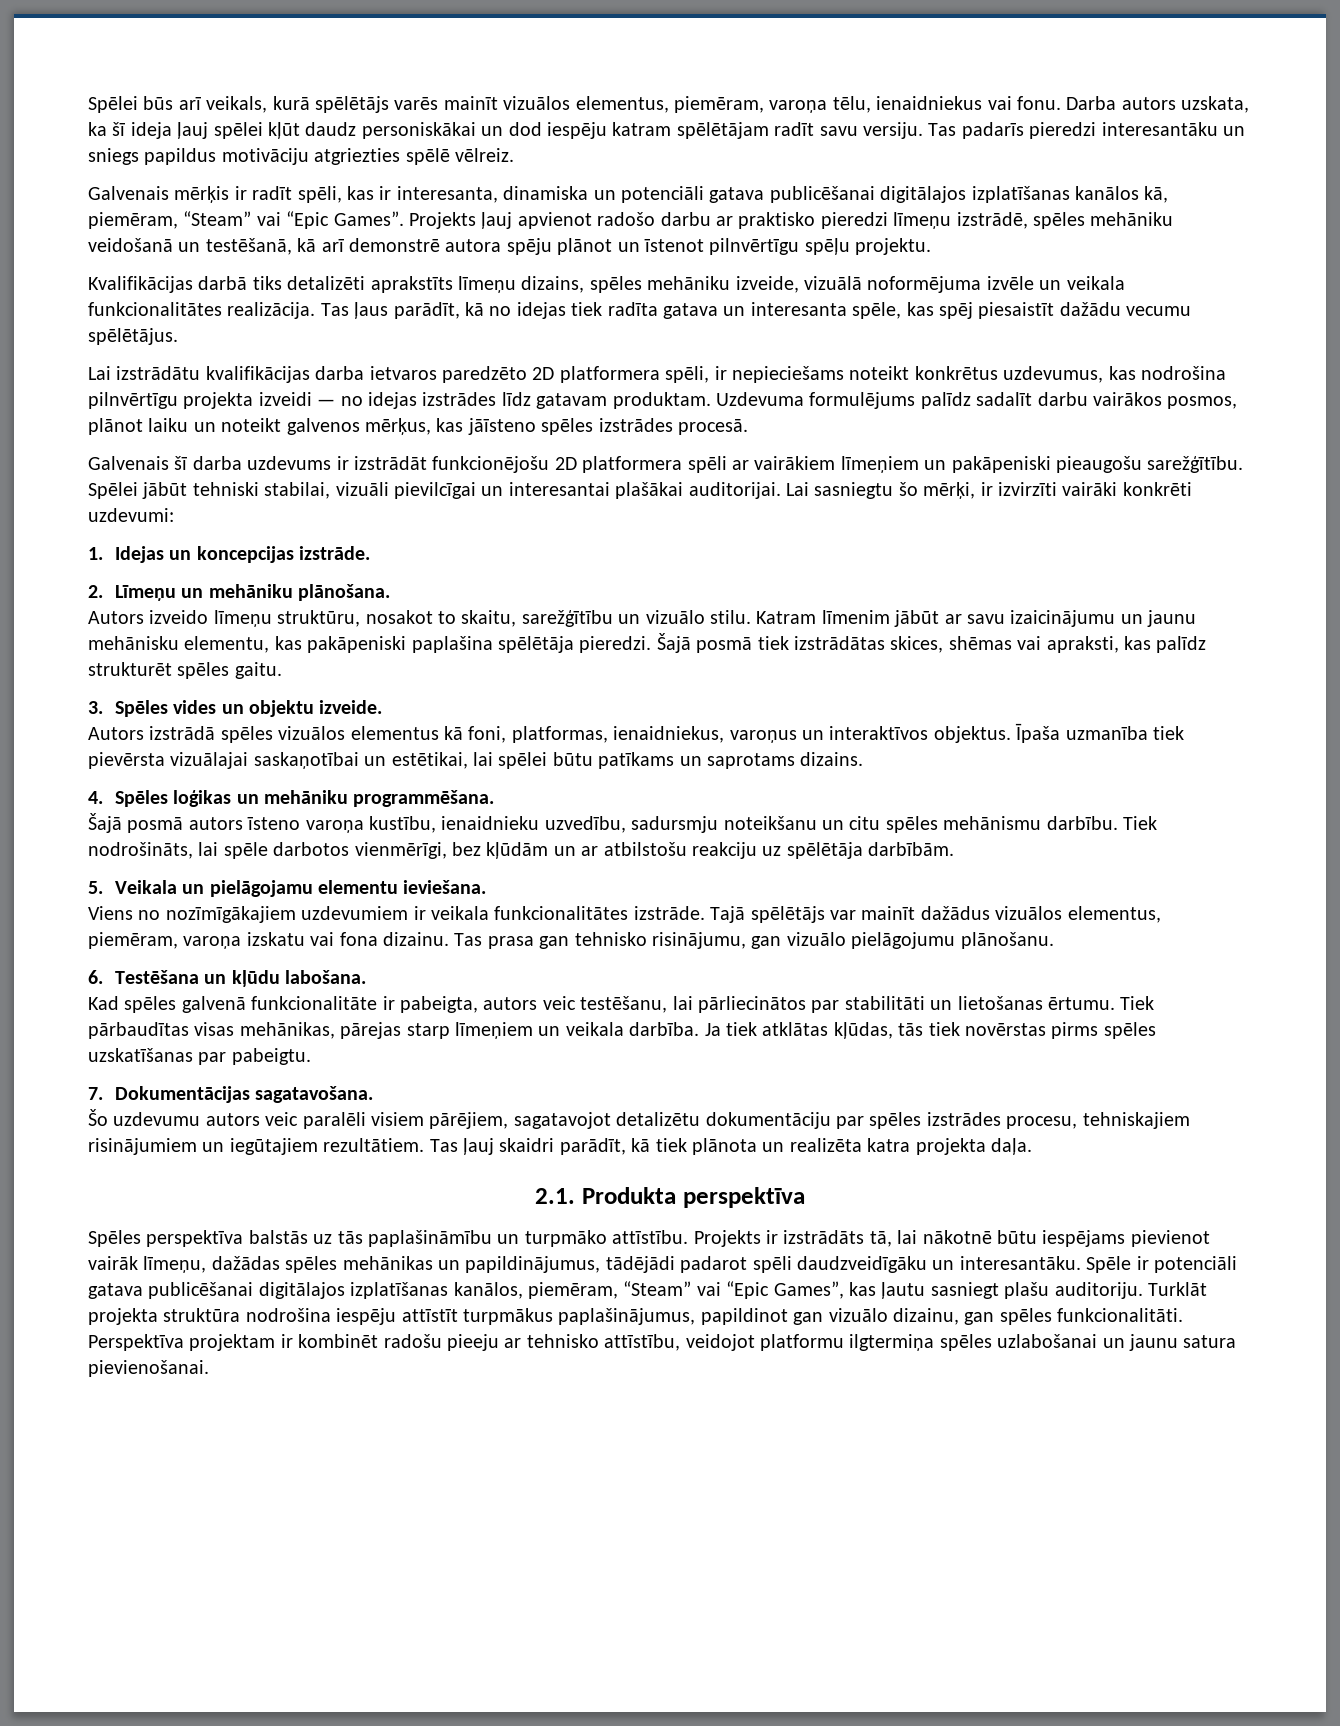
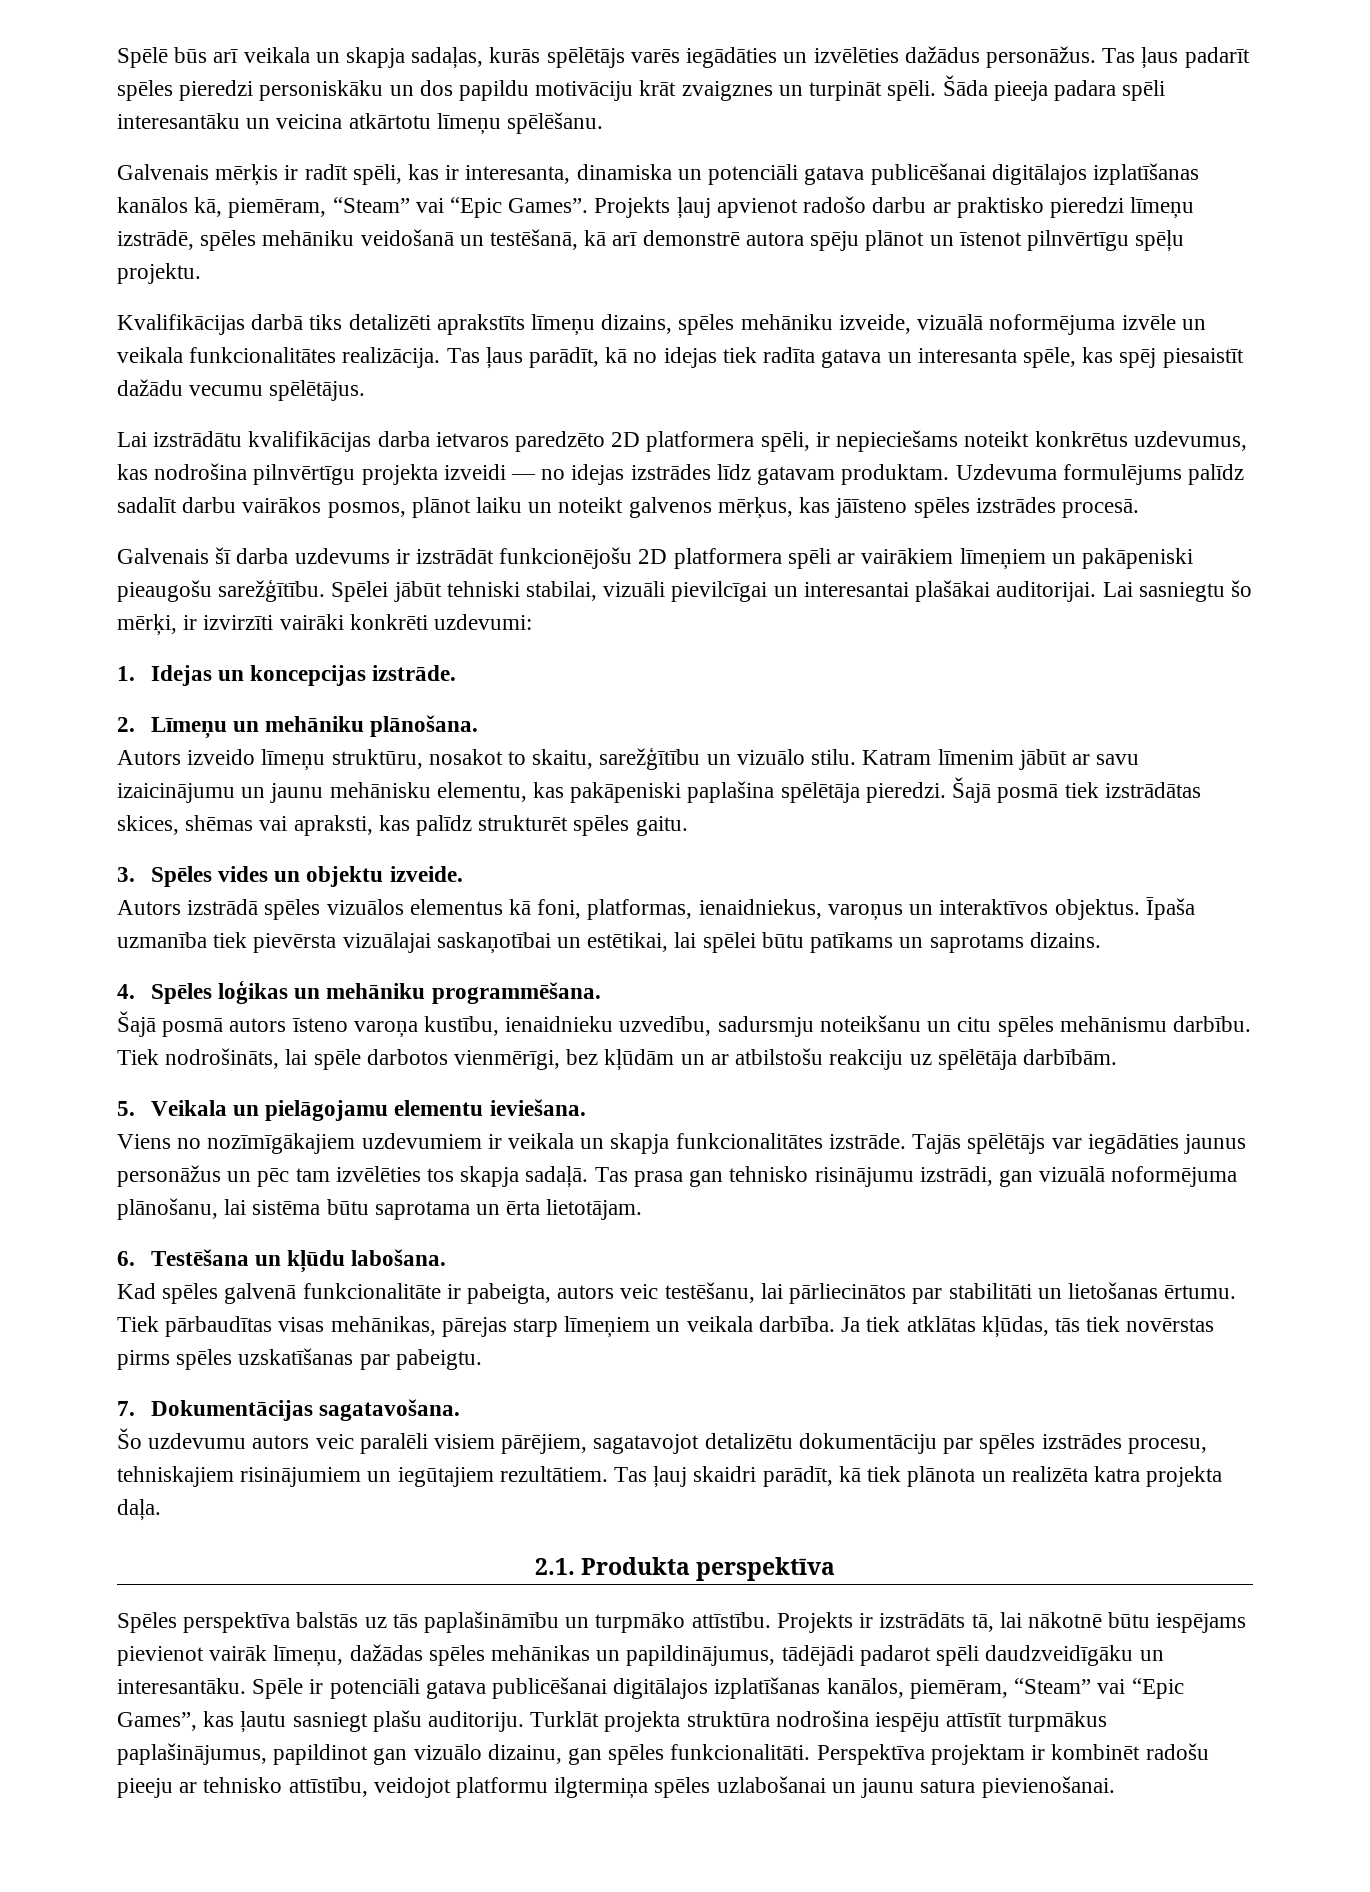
- Spēlei būs arī veikals, kurā spēlētājs varēs mainīt vizuālos elementus, piemēram, varoņa tēlu, ienaidniekus vai fonu. Darba autors uzskata, ka šī ideja ļauj spēlei kļūt daudz personiskākai un dod iespēju katram spēlētājam radīt savu versiju. Tas padarīs pieredzi interesantāku un sniegs papildus motivāciju atgriezties spēlē vēlreiz.
+ Spēlē būs arī veikala un skapja sadaļas, kurās spēlētājs varēs iegādāties un izvēlēties dažādus personāžus. Tas ļaus padarīt spēles pieredzi personiskāku un dos papildu motivāciju krāt zvaigznes un turpināt spēli. Šāda pieeja padara spēli interesantāku un veicina atkārtotu līmeņu spēlēšanu.
- Viens no nozīmīgākajiem uzdevumiem ir veikala funkcionalitātes izstrāde.
+ Viens no nozīmīgākajiem uzdevumiem ir veikala un skapja funkcionalitātes izstrāde.
- Tajā spēlētājs var mainīt dažādus vizuālos elementus, piemēram, varoņa izskatu vai fona dizainu. Tas prasa gan tehnisko risinājumu, gan vizuālo pielāgojumu plānošanu.
+ Tajās spēlētājs var iegādāties jaunus personāžus un pēc tam izvēlēties tos skapja sadaļā. Tas prasa gan tehnisko risinājumu izstrādi, gan vizuālā noformējuma plānošanu, lai sistēma būtu saprotama un ērta lietotājam.

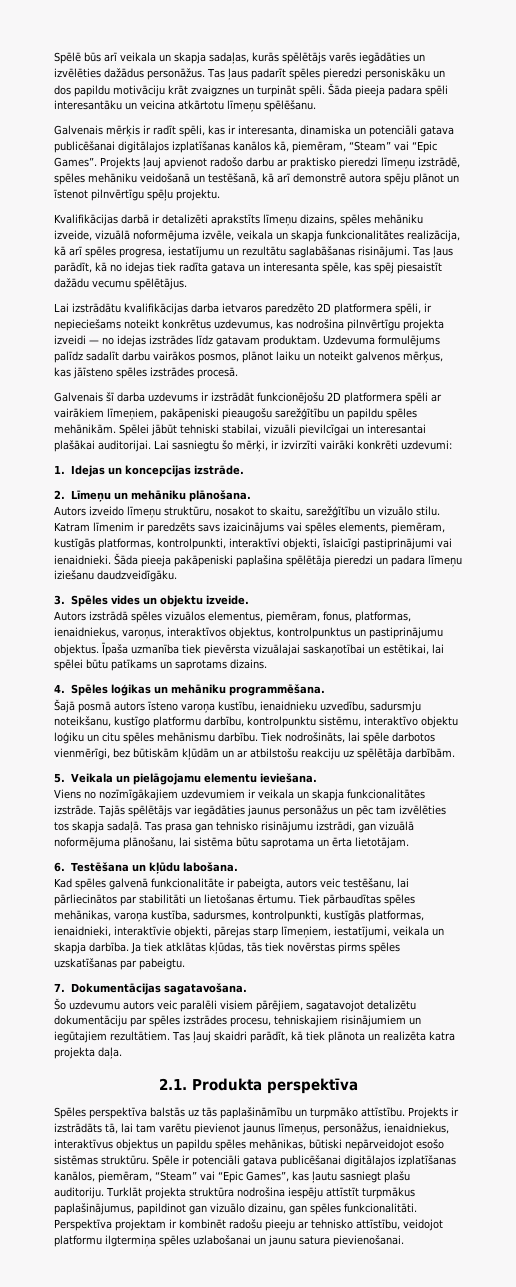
- Kvalifikācijas darbā tiks detalizēti aprakstīts līmeņu dizains, spēles mehāniku izveide, vizuālā noformējuma izvēle un veikala funkcionalitātes realizācija.
+ Kvalifikācijas darbā ir detalizēti aprakstīts līmeņu dizains, spēles mehāniku izveide, vizuālā noformējuma izvēle, veikala un skapja funkcionalitātes realizācija, kā arī spēles progresa, iestatījumu un rezultātu saglabāšanas risinājumi.
- Galvenais šī darba uzdevums ir izstrādāt funkcionējošu 2D platformera spēli ar vairākiem līmeņiem un pakāpeniski pieaugošu sarežģītību.
+ Galvenais šī darba uzdevums ir izstrādāt funkcionējošu 2D platformera spēli ar vairākiem līmeņiem, pakāpeniski pieaugošu sarežģītību un papildu spēles mehānikām.
- Katram līmenim jābūt ar savu izaicinājumu un jaunu mehānisku elementu, kas pakāpeniski paplašina spēlētāja pieredzi. Šajā posmā tiek izstrādātas skices, shēmas vai apraksti, kas palīdz strukturēt spēles gaitu.
+ Katram līmenim ir paredzēts savs izaicinājums vai spēles elements, piemēram, kustīgās platformas, kontrolpunkti, interaktīvi objekti, īslaicīgi pastiprinājumi vai ienaidnieki. Šāda pieeja pakāpeniski paplašina spēlētāja pieredzi un padara līmeņu iziešanu daudzveidīgāku.
- Autors izstrādā spēles vizuālos elementus kā foni, platformas, ienaidniekus, varoņus un interaktīvos objektus.
+ Autors izstrādā spēles vizuālos elementus, piemēram, fonus, platformas, ienaidniekus, varoņus, interaktīvos objektus, kontrolpunktus un pastiprinājumu objektus.
- Šajā posmā autors īsteno varoņa kustību, ienaidnieku uzvedību, sadursmju noteikšanu un citu spēles mehānismu darbību.
+ Šajā posmā autors īsteno varoņa kustību, ienaidnieku uzvedību, sadursmju noteikšanu, kustīgo platformu darbību, kontrolpunktu sistēmu, interaktīvo objektu loģiku un citu spēles mehānismu darbību.
- Tiek nodrošināts, lai spēle darbotos vienmērīgi, bez kļūdām un ar atbilstošu reakciju uz spēlētāja darbībām.
+ Tiek nodrošināts, lai spēle darbotos vienmērīgi, bez būtiskām kļūdām un ar atbilstošu reakciju uz spēlētāja darbībām.
- Tiek pārbaudītas visas mehānikas, pārejas starp līmeņiem un veikala darbība.
+ Tiek pārbaudītas spēles mehānikas, varoņa kustība, sadursmes, kontrolpunkti, kustīgās platformas, ienaidnieki, interaktīvie objekti, pārejas starp līmeņiem, iestatījumi, veikala un skapja darbība.
- Projekts ir izstrādāts tā, lai nākotnē būtu iespējams pievienot vairāk līmeņu, dažādas spēles mehānikas un papildinājumus, tādējādi padarot spēli daudzveidīgāku un interesantāku.
+ Projekts ir izstrādāts tā, lai tam varētu pievienot jaunus līmeņus, personāžus, ienaidniekus, interaktīvus objektus un papildu spēles mehānikas, būtiski nepārveidojot esošo sistēmas struktūru.

